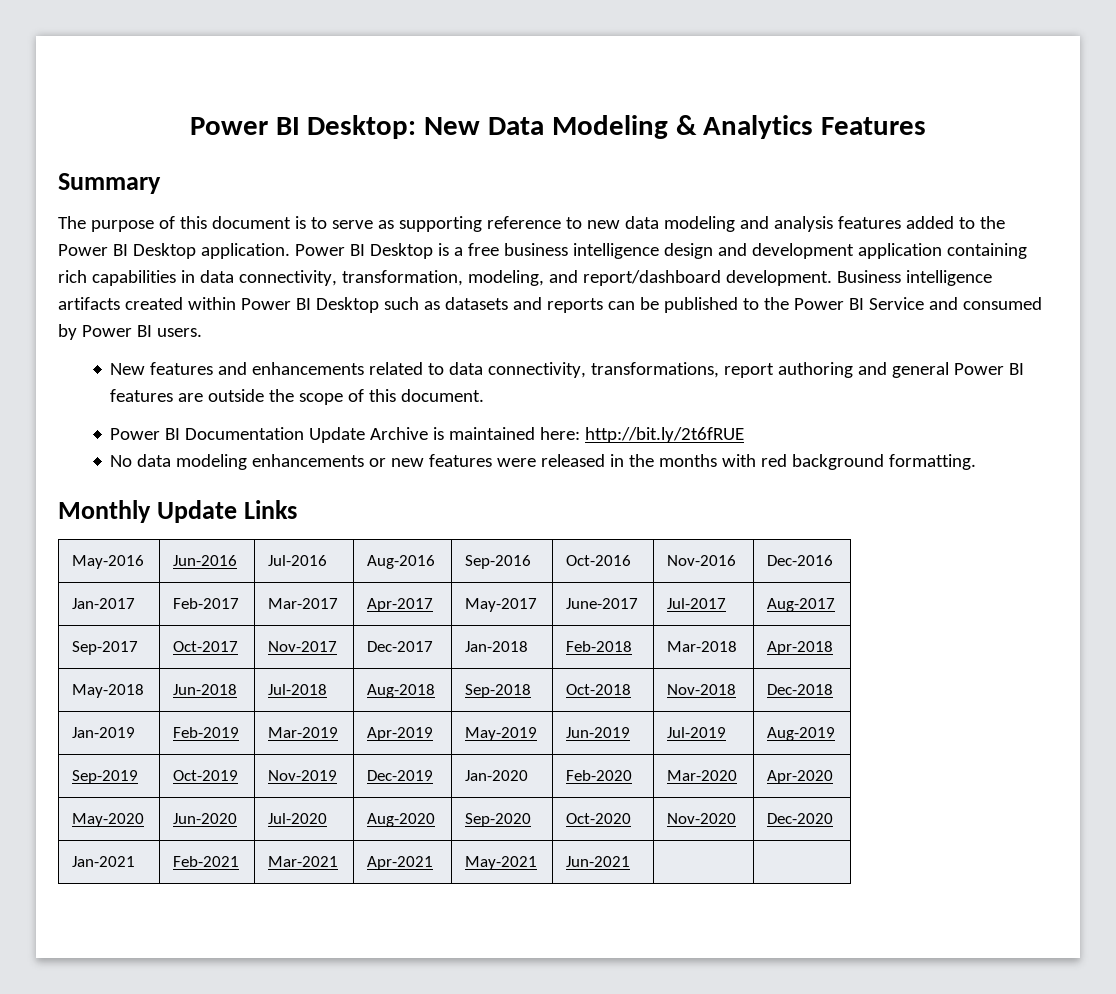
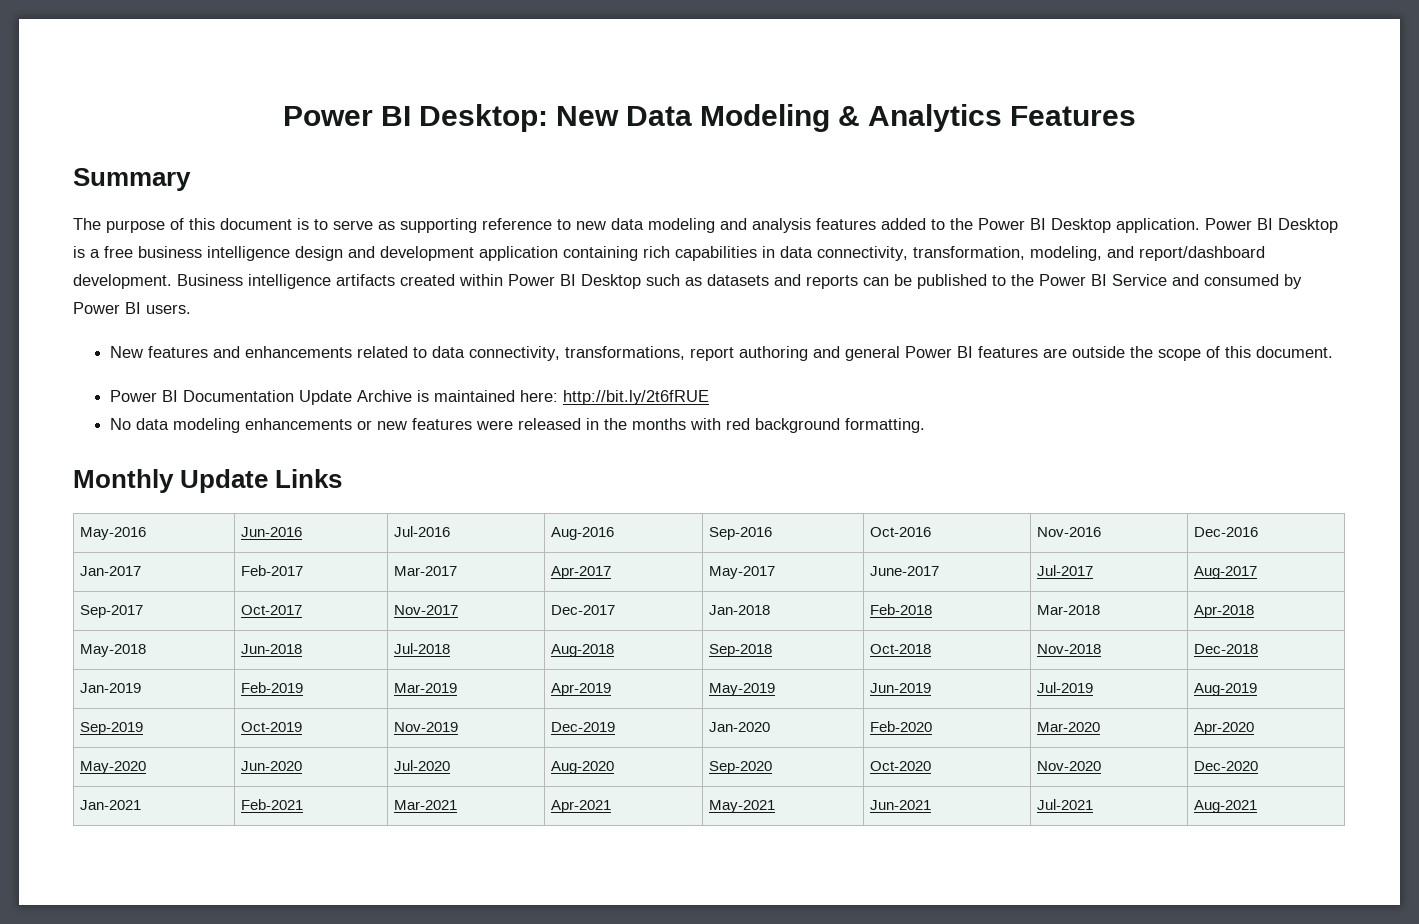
- Jan-2021 | Feb-2021 | Mar-2021 | Apr-2021 | May-2021 | Jun-2021 | |
+ Jan-2021 | Feb-2021 | Mar-2021 | Apr-2021 | May-2021 | Jun-2021 | Jul-2021 | Aug-2021

